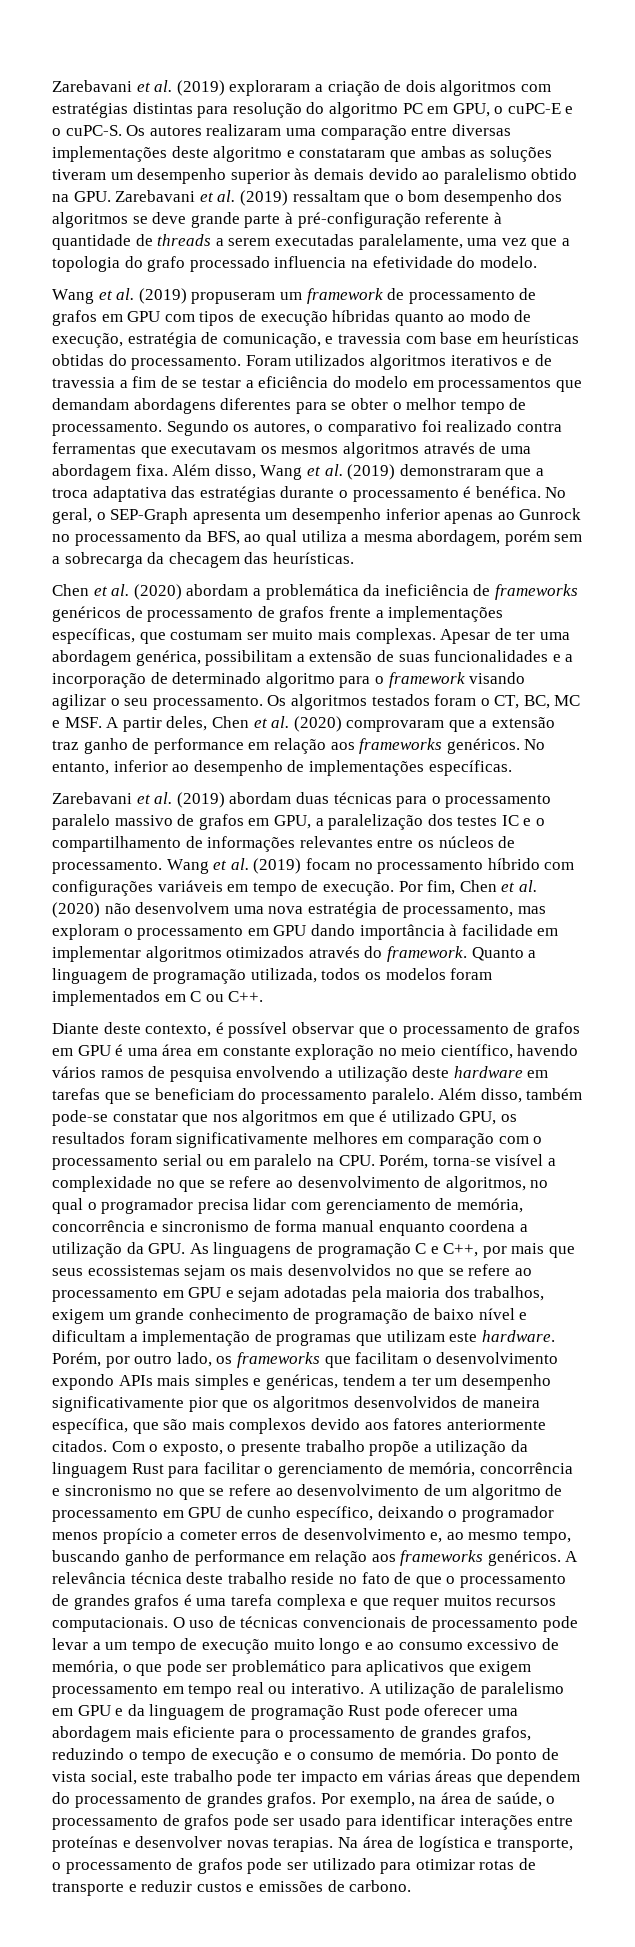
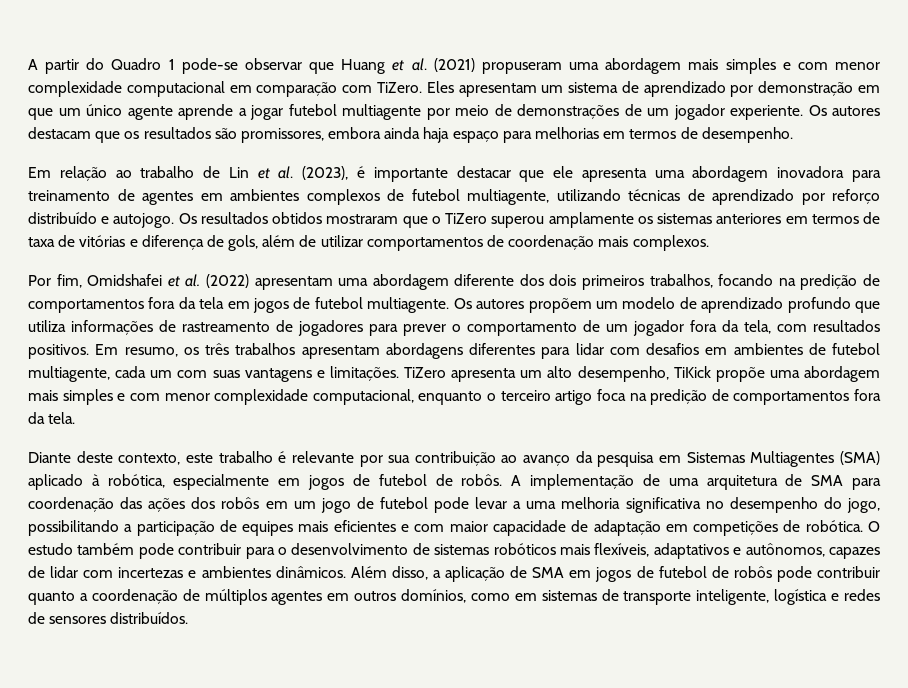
- Zarebavani et al. (2019) exploraram a criação de dois algoritmos com estratégias distintas para resolução do algoritmo PC em GPU, o cuPC-E e o cuPC-S. Os autores realizaram uma comparação entre diversas implementações deste algoritmo e constataram que ambas as soluções tiveram um desempenho superior às demais devido ao paralelismo obtido na GPU. Zarebavani et al. (2019) ressaltam que o bom desempenho dos algoritmos se deve grande parte à pré-configuração referente à quantidade de threads a serem executadas paralelamente, uma vez que a topologia do grafo processado influencia na efetividade do modelo.
- Wang et al. (2019) propuseram um framework de processamento de grafos em GPU com tipos de execução híbridas quanto ao modo de execução, estratégia de comunicação, e travessia com base em heurísticas obtidas do processamento. Foram utilizados algoritmos iterativos e de travessia a fim de se testar a eficiência do modelo em processamentos que demandam abordagens diferentes para se obter o melhor tempo de processamento. Segundo os autores, o comparativo foi realizado contra ferramentas que executavam os mesmos algoritmos através de uma abordagem fixa. Além disso, Wang et al. (2019) demonstraram que a troca adaptativa das estratégias durante o processamento é benéfica. No geral, o SEP-Graph apresenta um desempenho inferior apenas ao Gunrock no processamento da BFS, ao qual utiliza a mesma abordagem, porém sem a sobrecarga da checagem das heurísticas.
- Chen et al. (2020) abordam a problemática da ineficiência de frameworks genéricos de processamento de grafos frente a implementações específicas, que costumam ser muito mais complexas. Apesar de ter uma abordagem genérica, possibilitam a extensão de suas funcionalidades e a incorporação de determinado algoritmo para o framework visando agilizar o seu processamento. Os algoritmos testados foram o CT, BC, MC e MSF. A partir deles, Chen et al. (2020) comprovaram que a extensão traz ganho de performance em relação aos frameworks genéricos. No entanto, inferior ao desempenho de implementações específicas.
- Zarebavani et al. (2019) abordam duas técnicas para o processamento paralelo massivo de grafos em GPU, a paralelização dos testes IC e o compartilhamento de informações relevantes entre os núcleos de processamento. Wang et al. (2019) focam no processamento híbrido com configurações variáveis em tempo de execução. Por fim, Chen et al. (2020) não desenvolvem uma nova estratégia de processamento, mas exploram o processamento em GPU dando importância à facilidade em implementar algoritmos otimizados através do framework. Quanto a linguagem de programação utilizada, todos os modelos foram implementados em C ou C++.
- Diante deste contexto, é possível observar que o processamento de grafos em GPU é uma área em constante exploração no meio científico, havendo vários ramos de pesquisa envolvendo a utilização deste hardware em tarefas que se beneficiam do processamento paralelo. Além disso, também pode-se constatar que nos algoritmos em que é utilizado GPU, os resultados foram significativamente melhores em comparação com o processamento serial ou em paralelo na CPU. Porém, torna-se visível a complexidade no que se refere ao desenvolvimento de algoritmos, no qual o programador precisa lidar com gerenciamento de memória, concorrência e sincronismo de forma manual enquanto coordena a utilização da GPU. As linguagens de programação C e C++, por mais que seus ecossistemas sejam os mais desenvolvidos no que se refere ao processamento em GPU e sejam adotadas pela maioria dos trabalhos, exigem um grande conhecimento de programação de baixo nível e dificultam a implementação de programas que utilizam este hardware. Porém, por outro lado, os frameworks que facilitam o desenvolvimento expondo APIs mais simples e genéricas, tendem a ter um desempenho significativamente pior que os algoritmos desenvolvidos de maneira específica, que são mais complexos devido aos fatores anteriormente citados. Com o exposto, o presente trabalho propõe a utilização da linguagem Rust para facilitar o gerenciamento de memória, concorrência e sincronismo no que se refere ao desenvolvimento de um algoritmo de processamento em GPU de cunho específico, deixando o programador menos propício a cometer erros de desenvolvimento e, ao mesmo tempo, buscando ganho de performance em relação aos frameworks genéricos. A relevância técnica deste trabalho reside no fato de que o processamento de grandes grafos é uma tarefa complexa e que requer muitos recursos computacionais. O uso de técnicas convencionais de processamento pode levar a um tempo de execução muito longo e ao consumo excessivo de memória, o que pode ser problemático para aplicativos que exigem processamento em tempo real ou interativo. A utilização de paralelismo em GPU e da linguagem de programação Rust pode oferecer uma abordagem mais eficiente para o processamento de grandes grafos, reduzindo o tempo de execução e o consumo de memória. Do ponto de vista social, este trabalho pode ter impacto em várias áreas que dependem do processamento de grandes grafos. Por exemplo, na área de saúde, o processamento de grafos pode ser usado para identificar interações entre proteínas e desenvolver novas terapias. Na área de logística e transporte, o processamento de grafos pode ser utilizado para otimizar rotas de transporte e reduzir custos e emissões de carbono.
+ A partir do Quadro 1 pode-se observar que Huang et al. (2021) propuseram uma abordagem mais simples e com menor complexidade computacional em comparação com TiZero. Eles apresentam um sistema de aprendizado por demonstração em que um único agente aprende a jogar futebol multiagente por meio de demonstrações de um jogador experiente. Os autores destacam que os resultados são promissores, embora ainda haja espaço para melhorias em termos de desempenho.
+ Em relação ao trabalho de Lin et al. (2023), é importante destacar que ele apresenta uma abordagem inovadora para treinamento de agentes em ambientes complexos de futebol multiagente, utilizando técnicas de aprendizado por reforço distribuído e autojogo. Os resultados obtidos mostraram que o TiZero superou amplamente os sistemas anteriores em termos de taxa de vitórias e diferença de gols, além de utilizar comportamentos de coordenação mais complexos.
+ Por fim, Omidshafei et al. (2022) apresentam uma abordagem diferente dos dois primeiros trabalhos, focando na predição de comportamentos fora da tela em jogos de futebol multiagente. Os autores propõem um modelo de aprendizado profundo que utiliza informações de rastreamento de jogadores para prever o comportamento de um jogador fora da tela, com resultados positivos. Em resumo, os três trabalhos apresentam abordagens diferentes para lidar com desafios em ambientes de futebol multiagente, cada um com suas vantagens e limitações. TiZero apresenta um alto desempenho, TiKick propõe uma abordagem mais simples e com menor complexidade computacional, enquanto o terceiro artigo foca na predição de comportamentos fora da tela.
+ Diante deste contexto, este trabalho é relevante por sua contribuição ao avanço da pesquisa em Sistemas Multiagentes (SMA) aplicado à robótica, especialmente em jogos de futebol de robôs. A implementação de uma arquitetura de SMA para coordenação das ações dos robôs em um jogo de futebol pode levar a uma melhoria significativa no desempenho do jogo, possibilitando a participação de equipes mais eficientes e com maior capacidade de adaptação em competições de robótica. O estudo também pode contribuir para o desenvolvimento de sistemas robóticos mais flexíveis, adaptativos e autônomos, capazes de lidar com incertezas e ambientes dinâmicos. Além disso, a aplicação de SMA em jogos de futebol de robôs pode contribuir quanto a coordenação de múltiplos agentes em outros domínios, como em sistemas de transporte inteligente, logística e redes de sensores distribuídos.

